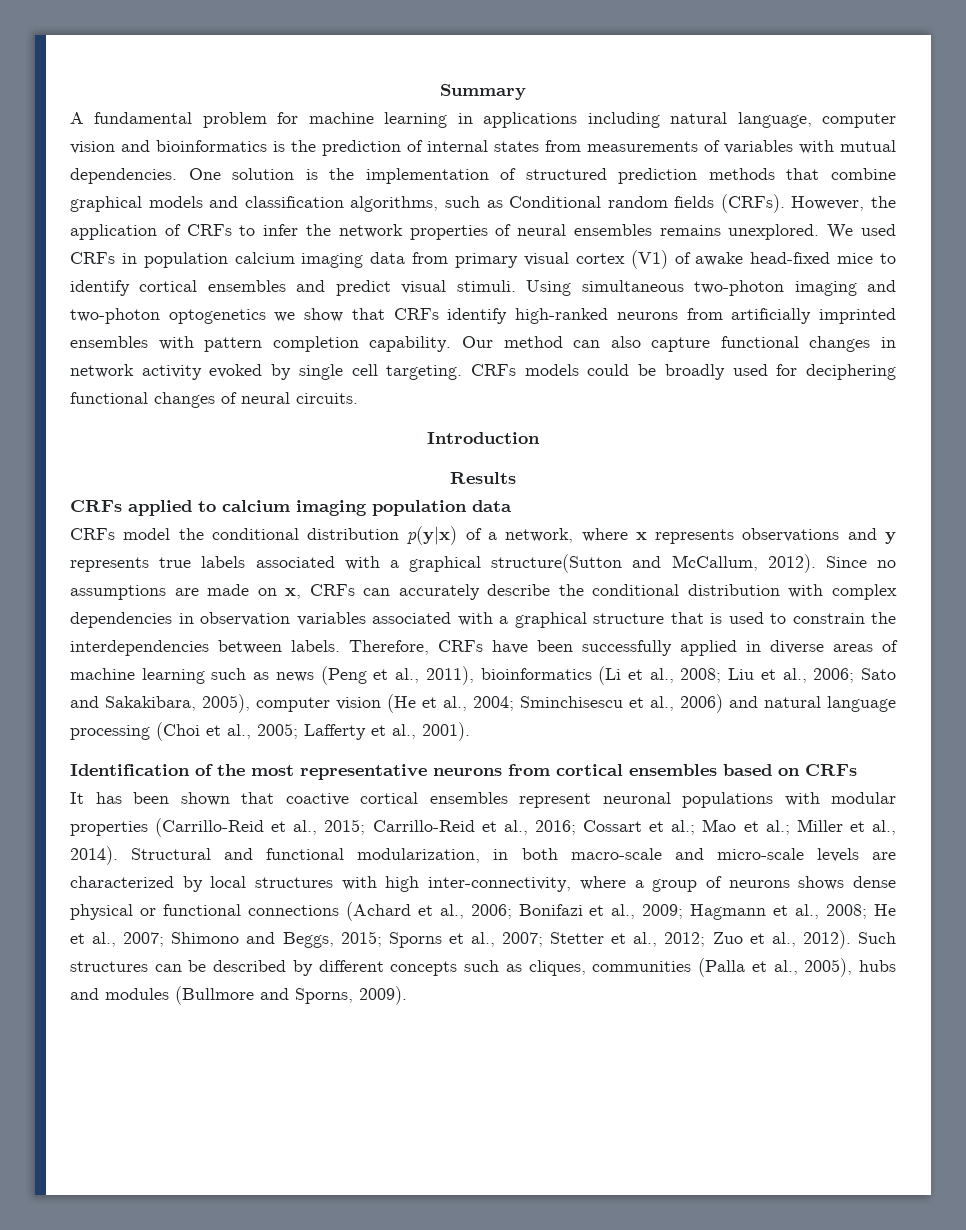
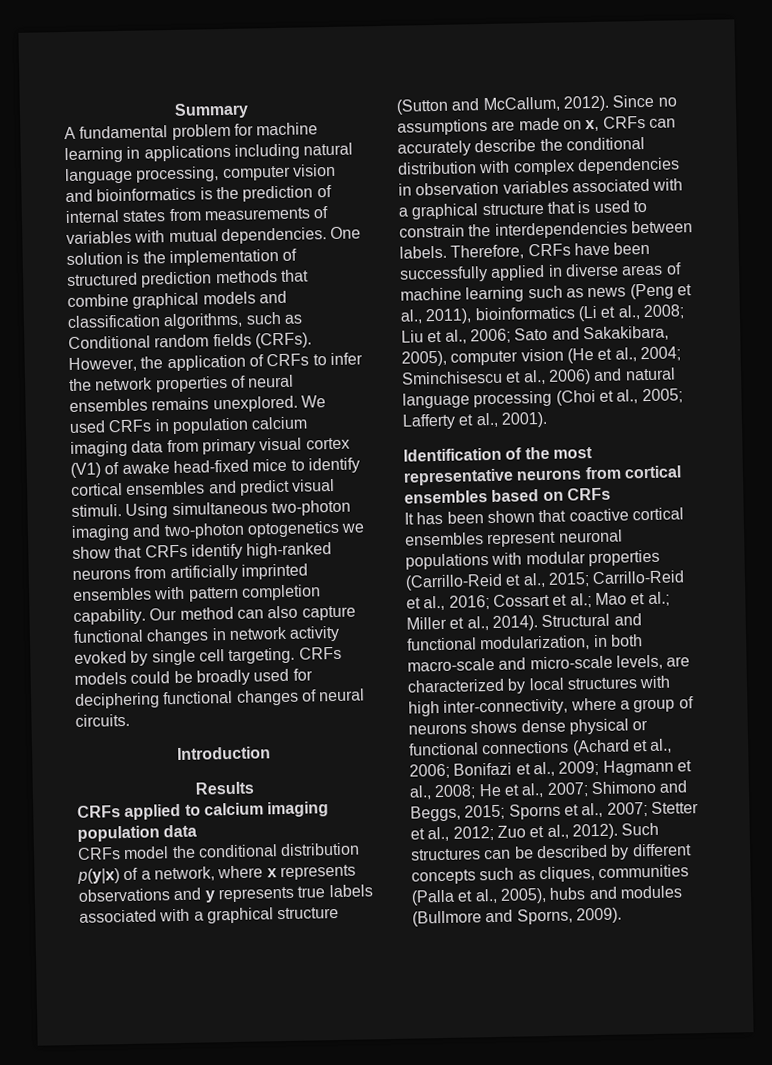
- A fundamental problem for machine learning in applications including natural language, computer vision and bioinformatics is the prediction of internal states from measurements of variables with mutual dependencies.
+ A fundamental problem for machine learning in applications including natural language processing, computer vision and bioinformatics is the prediction of internal states from measurements of variables with mutual dependencies.
- CRFs model the conditional distribution p(y|x) of a network, where x represents observations and y represents true labels associated with a graphical structure(Sutton and McCallum, 2012).
+ CRFs model the conditional distribution p(y|x) of a network, where x represents observations and y represents true labels associated with a graphical structure (Sutton and McCallum, 2012).
- Structural and functional modularization, in both macro-scale and micro-scale levels are characterized by local structures with high inter-connectivity, where a group of neurons shows dense physical or functional connections (Achard et al., 2006; Bonifazi et al., 2009; Hagmann et al., 2008; He et al., 2007; Shimono and Beggs, 2015; Sporns et al., 2007; Stetter et al., 2012; Zuo et al., 2012).
+ Structural and functional modularization, in both macro-scale and micro-scale levels, are characterized by local structures with high inter-connectivity, where a group of neurons shows dense physical or functional connections (Achard et al., 2006; Bonifazi et al., 2009; Hagmann et al., 2008; He et al., 2007; Shimono and Beggs, 2015; Sporns et al., 2007; Stetter et al., 2012; Zuo et al., 2012).

